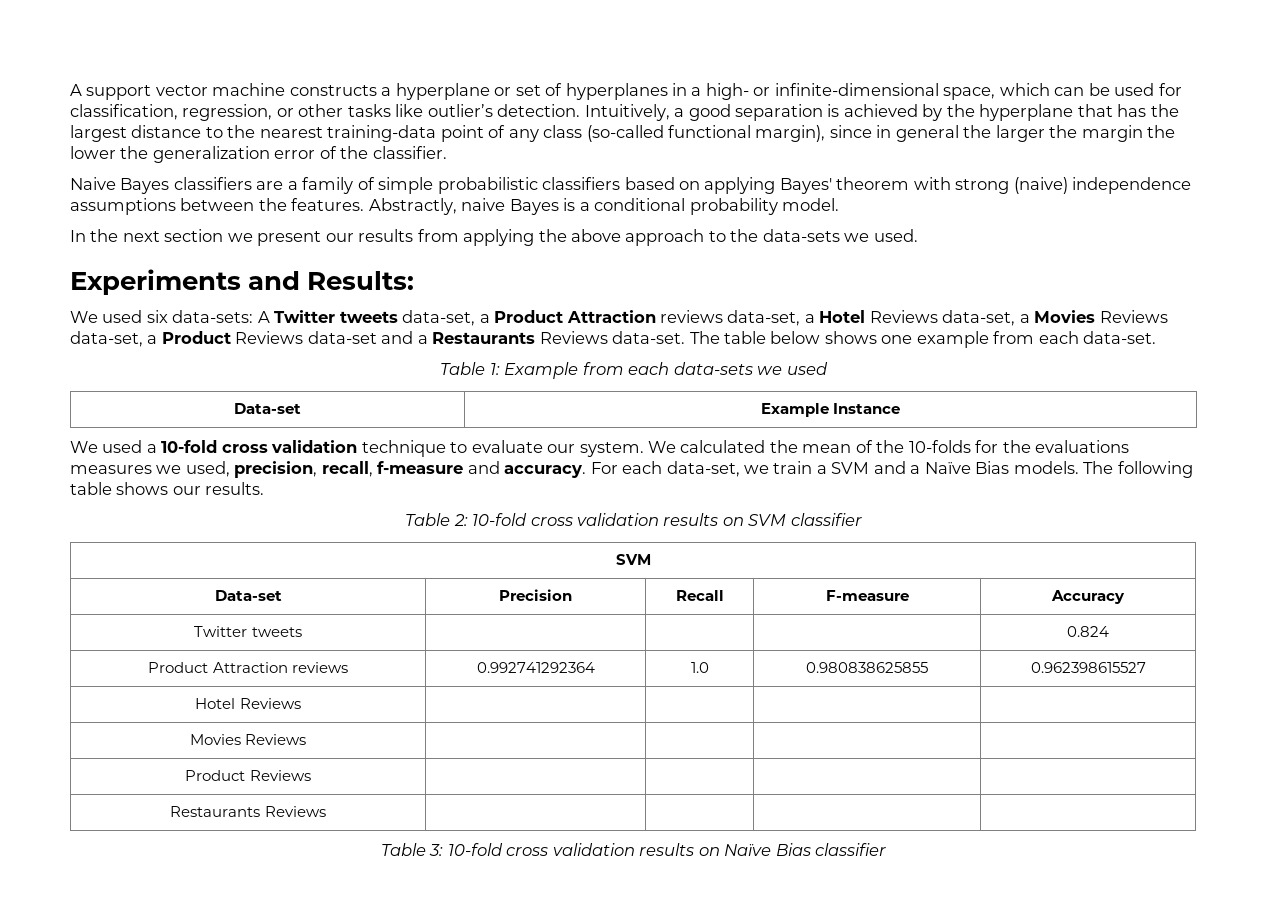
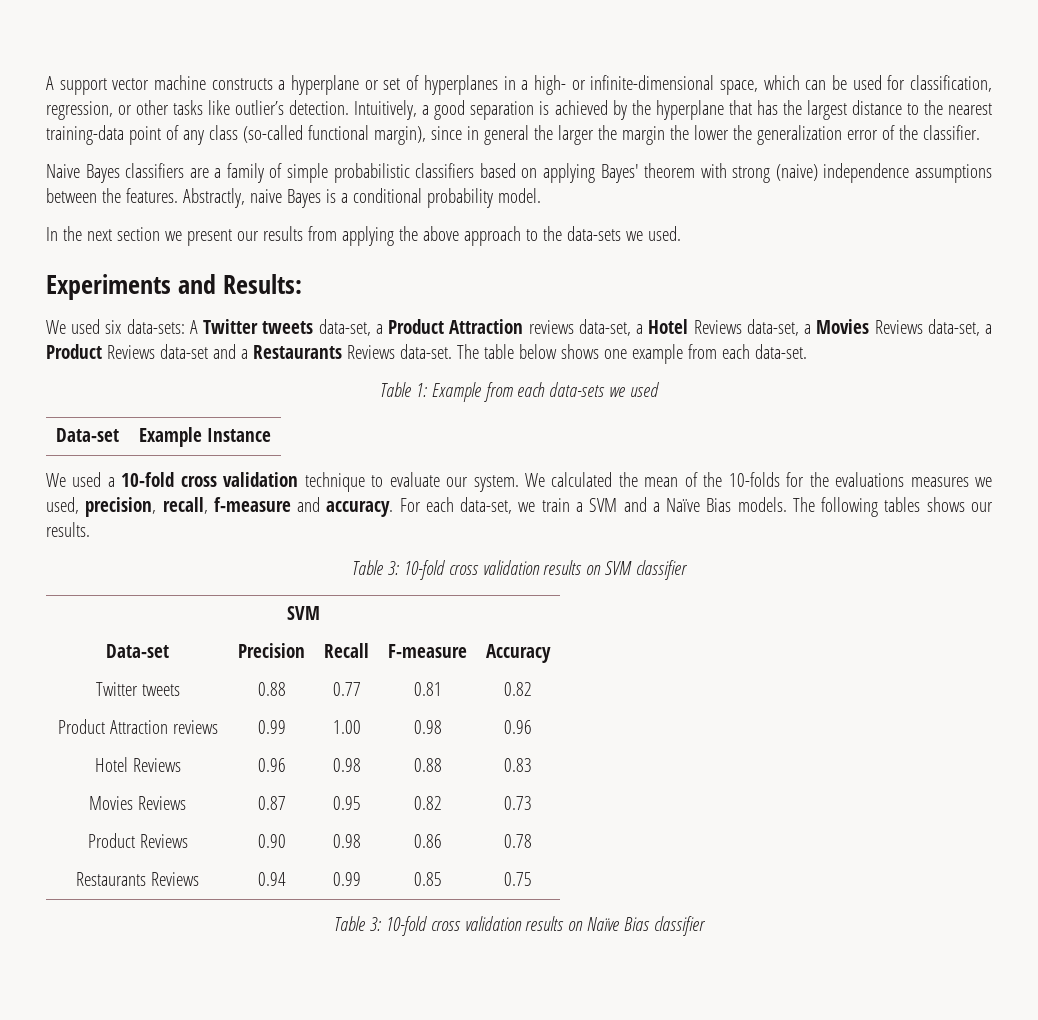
- The following table shows our results.
+ The following tables shows our results.
- Table 2: 10-fold cross validation results on SVM classifier
+ Table 3: 10-fold cross validation results on SVM classifier
- Twitter tweets | | | | 0.824
+ Twitter tweets | 0.88 | 0.77 | 0.81 | 0.82
- Product Attraction reviews | 0.992741292364 | 1.0 | 0.980838625855 | 0.962398615527
- Hotel Reviews | | | |
- Movies Reviews | | | |
- Product Reviews | | | |
- Restaurants Reviews | | | |
+ Product Attraction reviews | 0.99 | 1.00 | 0.98 | 0.96
+ Hotel Reviews | 0.96 | 0.98 | 0.88 | 0.83
+ Movies Reviews | 0.87 | 0.95 | 0.82 | 0.73
+ Product Reviews | 0.90 | 0.98 | 0.86 | 0.78
+ Restaurants Reviews | 0.94 | 0.99 | 0.85 | 0.75

